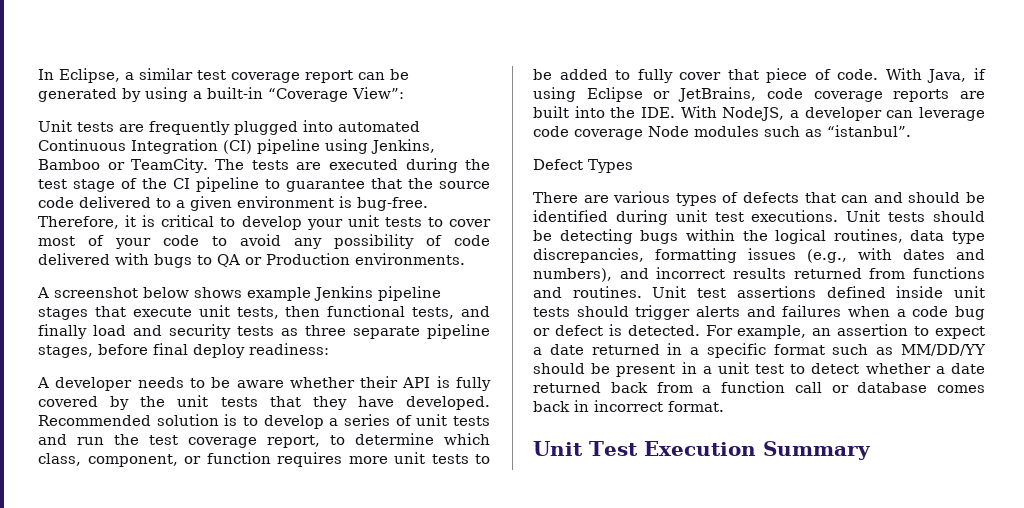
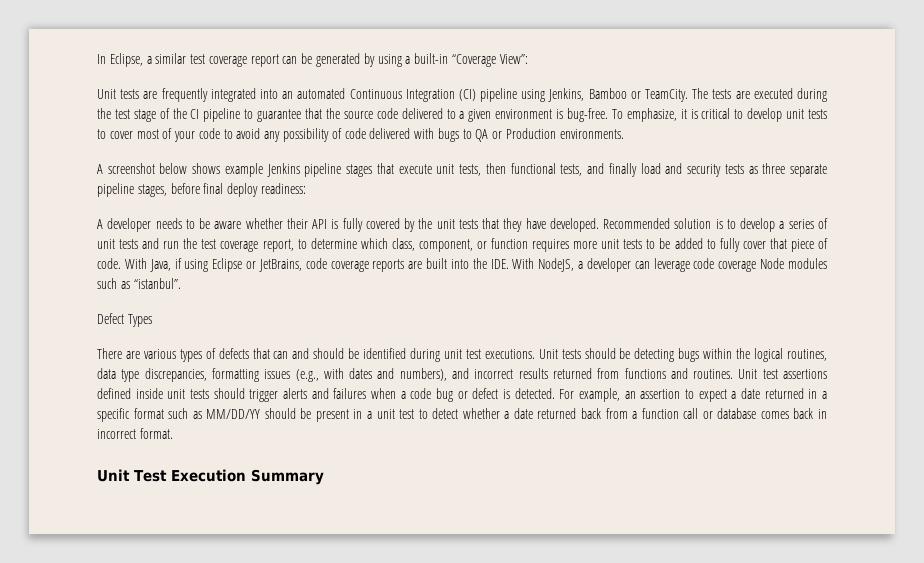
- Unit tests are frequently plugged into automated Continuous Integration (CI) pipeline using Jenkins, Bamboo or TeamCity.
+ Unit tests are frequently integrated into an automated Continuous Integration (CI) pipeline using Jenkins, Bamboo or TeamCity.
- Therefore, it is critical to develop your unit tests to cover most of your code to avoid any possibility of code delivered with bugs to QA or Production environments.
+ To emphasize, it is critical to develop unit tests to cover most of your code to avoid any possibility of code delivered with bugs to QA or Production environments.

